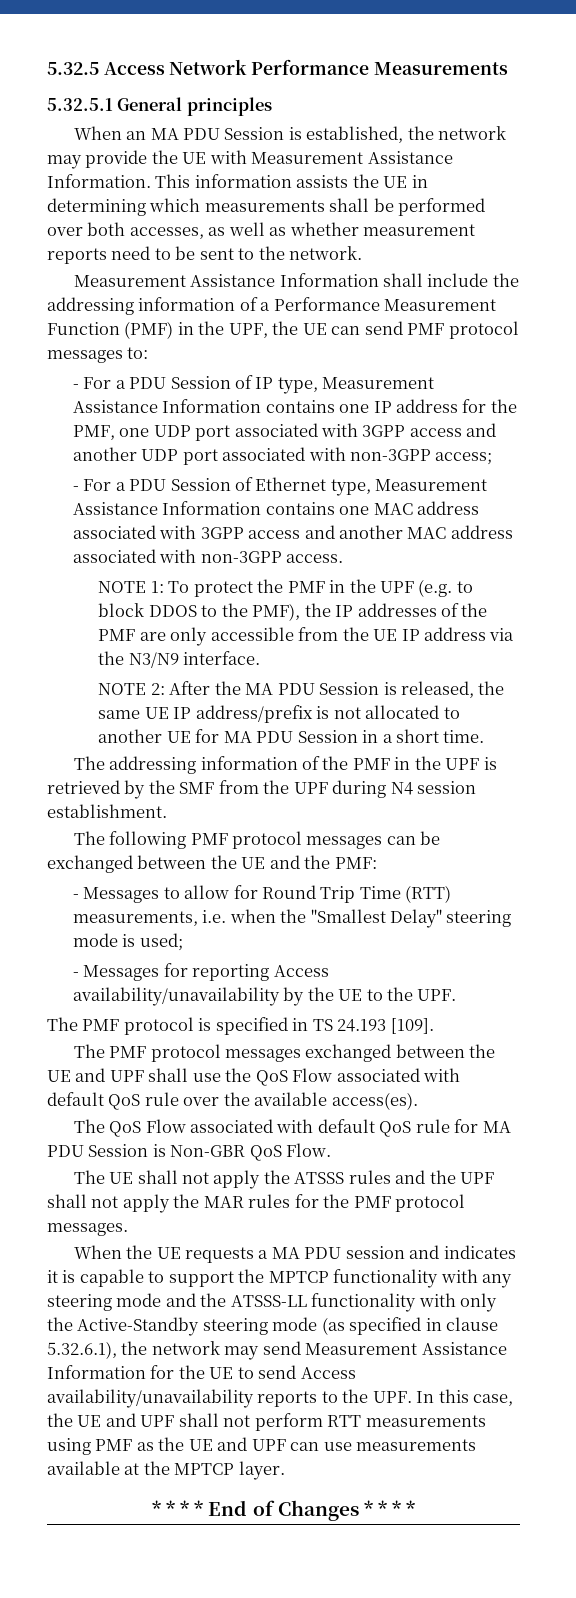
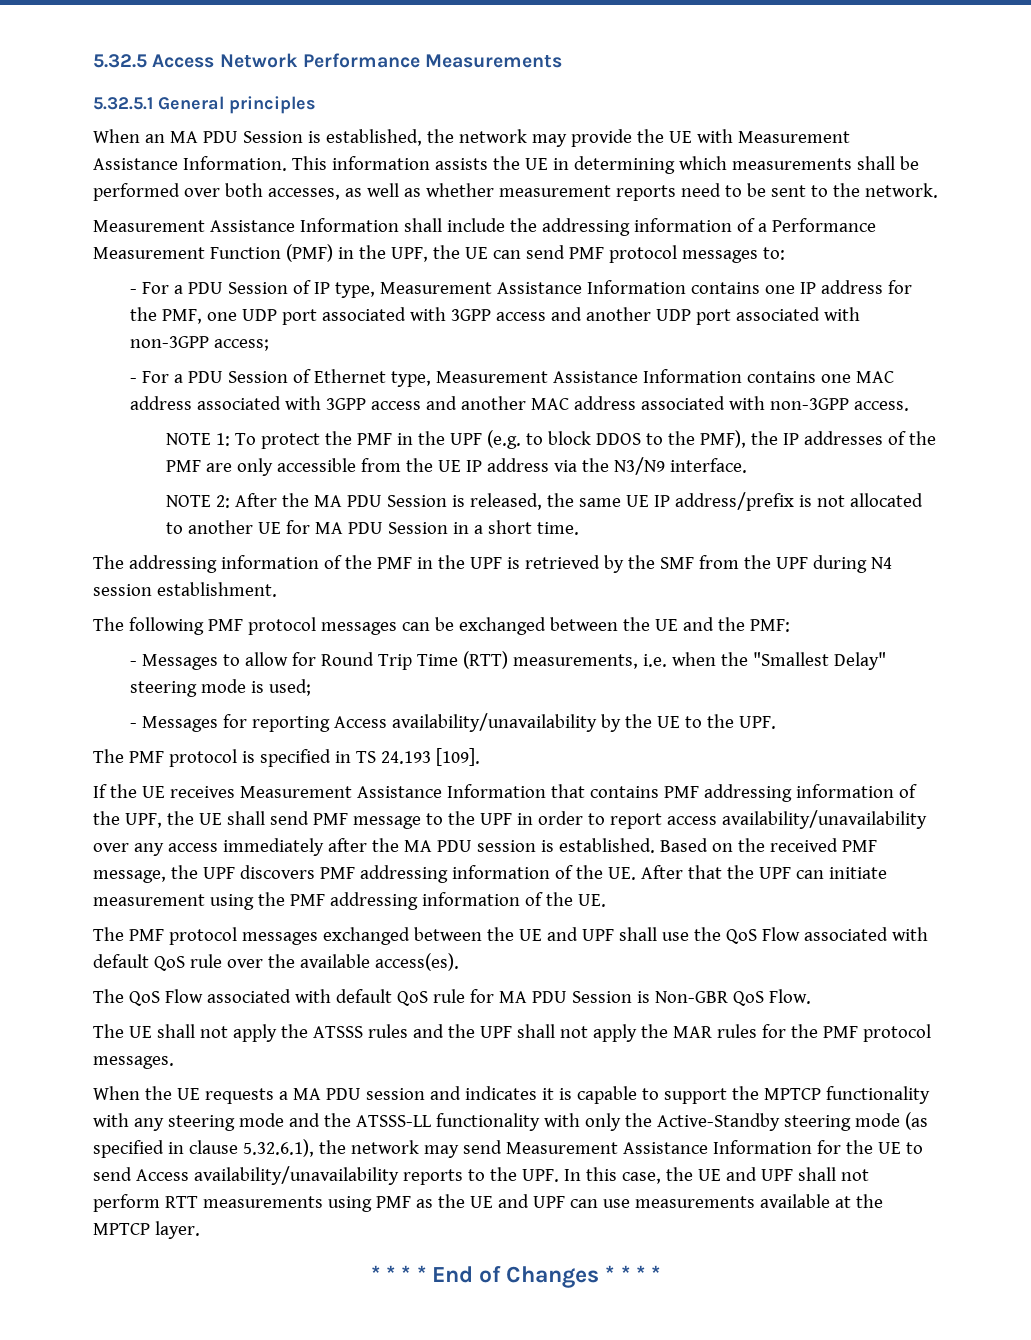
+ If the UE receives Measurement Assistance Information that contains PMF addressing information of the UPF, the UE shall send PMF message to the UPF in order to report access availability/unavailability over any access immediately after the MA PDU session is established. Based on the received PMF message, the UPF discovers PMF addressing information of the UE. After that the UPF can initiate measurement using the PMF addressing information of the UE.

